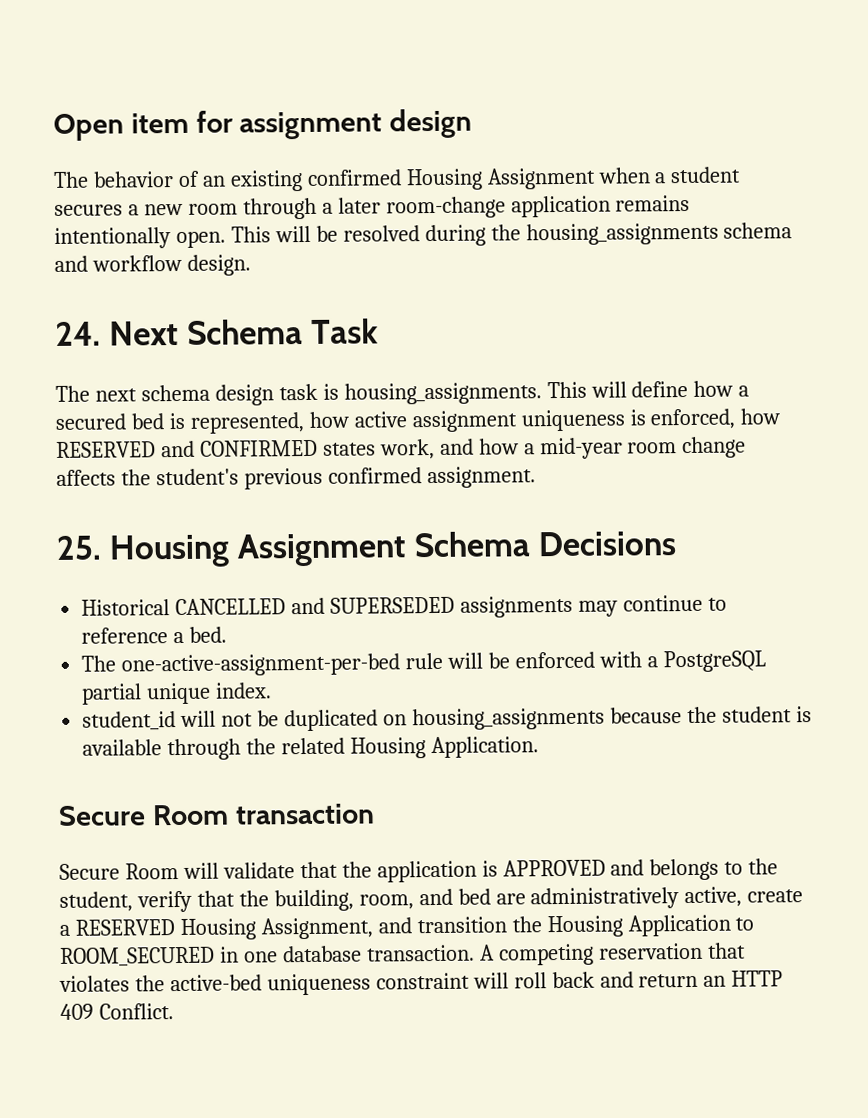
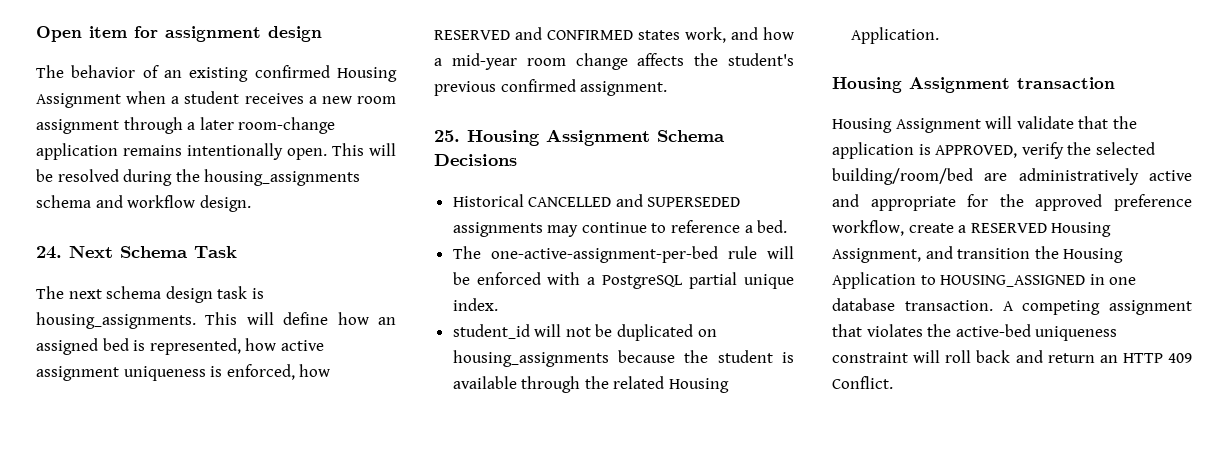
- The behavior of an existing confirmed Housing Assignment when a student secures a new room through a later room-change application remains intentionally open.
+ The behavior of an existing confirmed Housing Assignment when a student receives a new room assignment through a later room-change application remains intentionally open.
- This will define how a secured bed is represented, how active assignment uniqueness is enforced, how RESERVED and CONFIRMED states work, and how a mid-year room change affects the student's previous confirmed assignment.
+ This will define how an assigned bed is represented, how active assignment uniqueness is enforced, how RESERVED and CONFIRMED states work, and how a mid-year room change affects the student's previous confirmed assignment.
- Secure Room transaction
+ Housing Assignment transaction
- Secure Room will validate that the application is APPROVED and belongs to the student, verify that the building, room, and bed are administratively active, create a RESERVED Housing Assignment, and transition the Housing Application to ROOM_SECURED in one database transaction.
+ Housing Assignment will validate that the application is APPROVED, verify the selected building/room/bed are administratively active and appropriate for the approved preference workflow, create a RESERVED Housing Assignment, and transition the Housing Application to HOUSING_ASSIGNED in one database transaction.
- A competing reservation that violates the active-bed uniqueness constraint will roll back and return an HTTP 409 Conflict.
+ A competing assignment that violates the active-bed uniqueness constraint will roll back and return an HTTP 409 Conflict.

